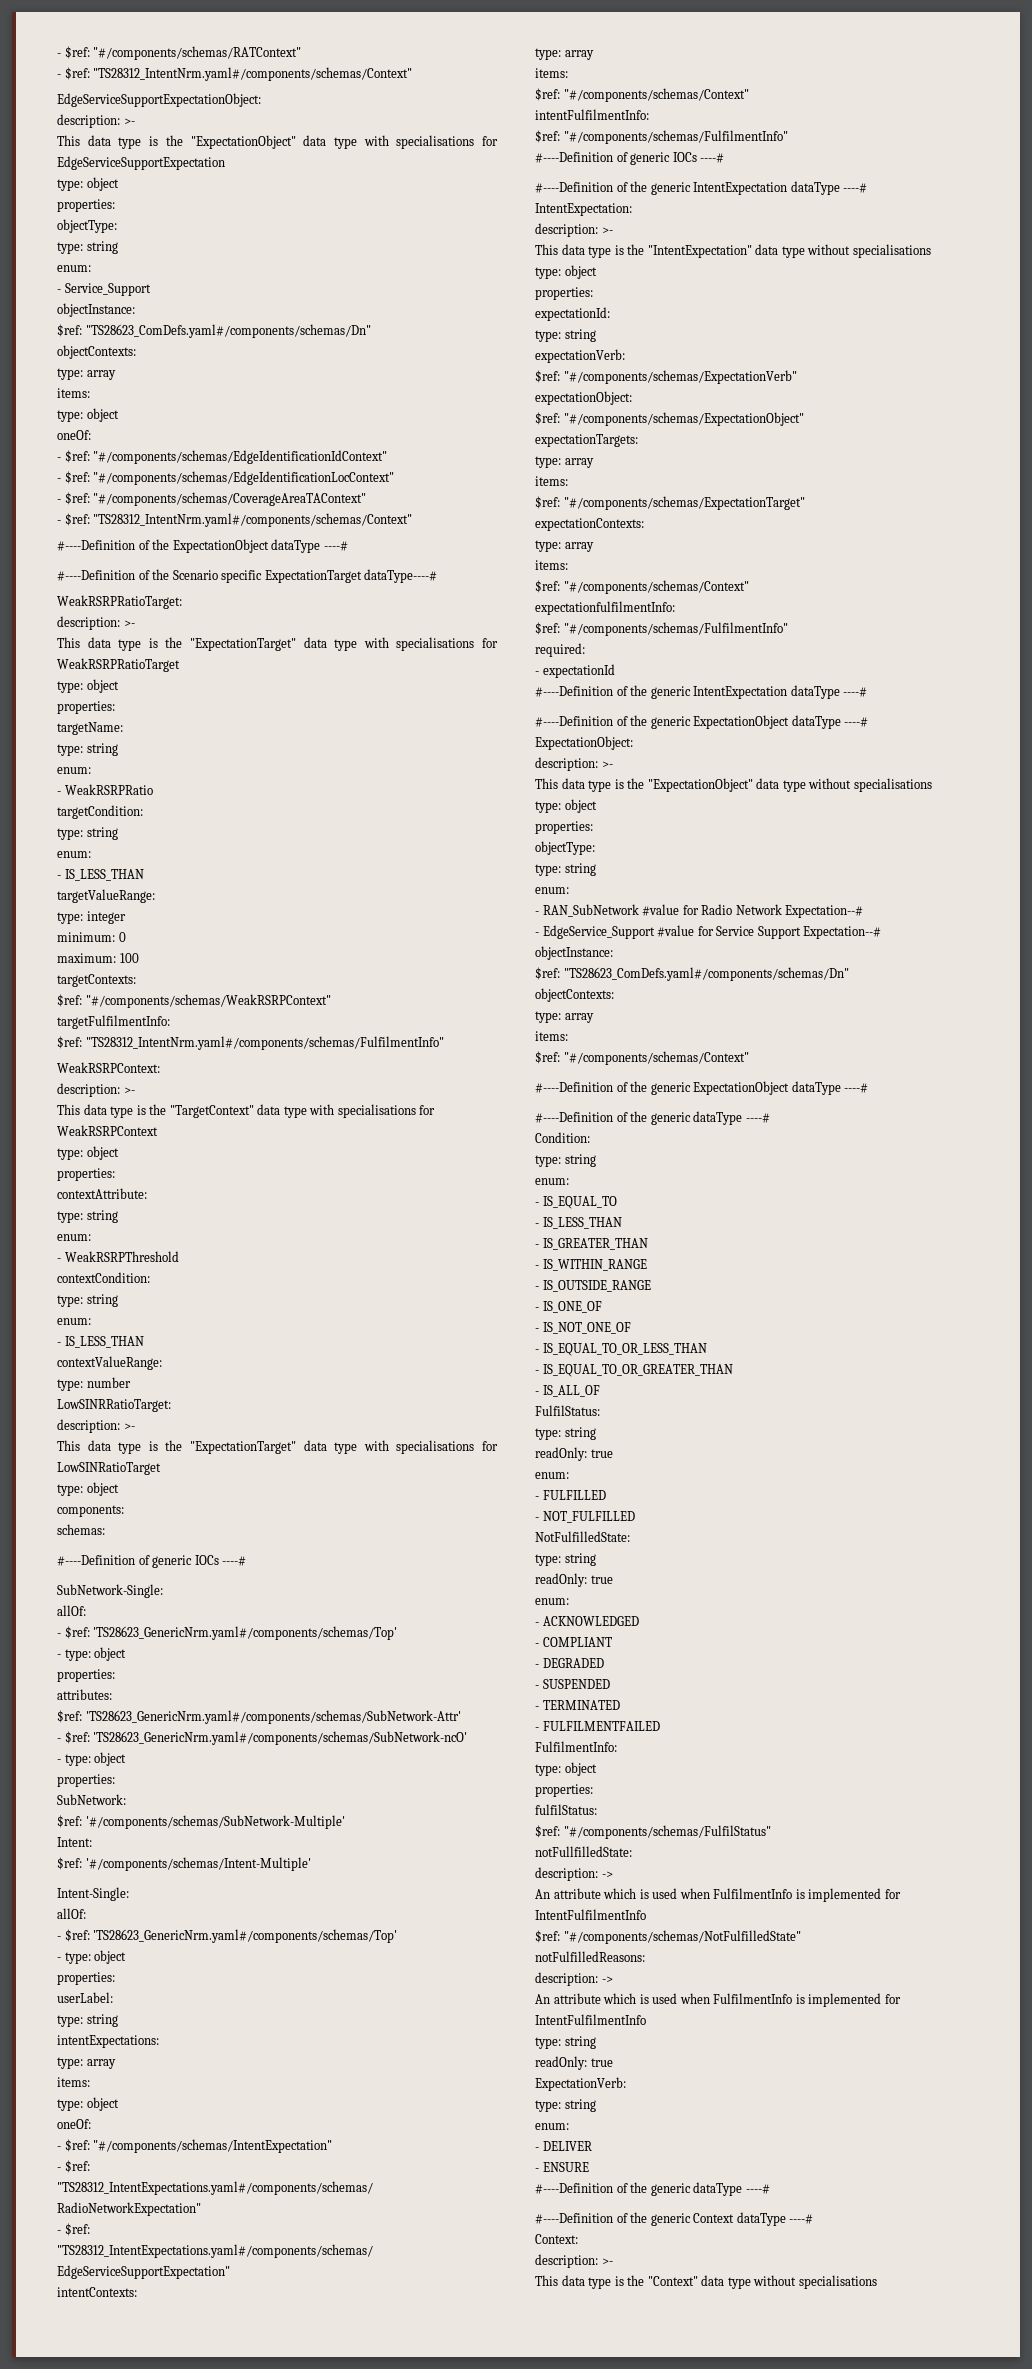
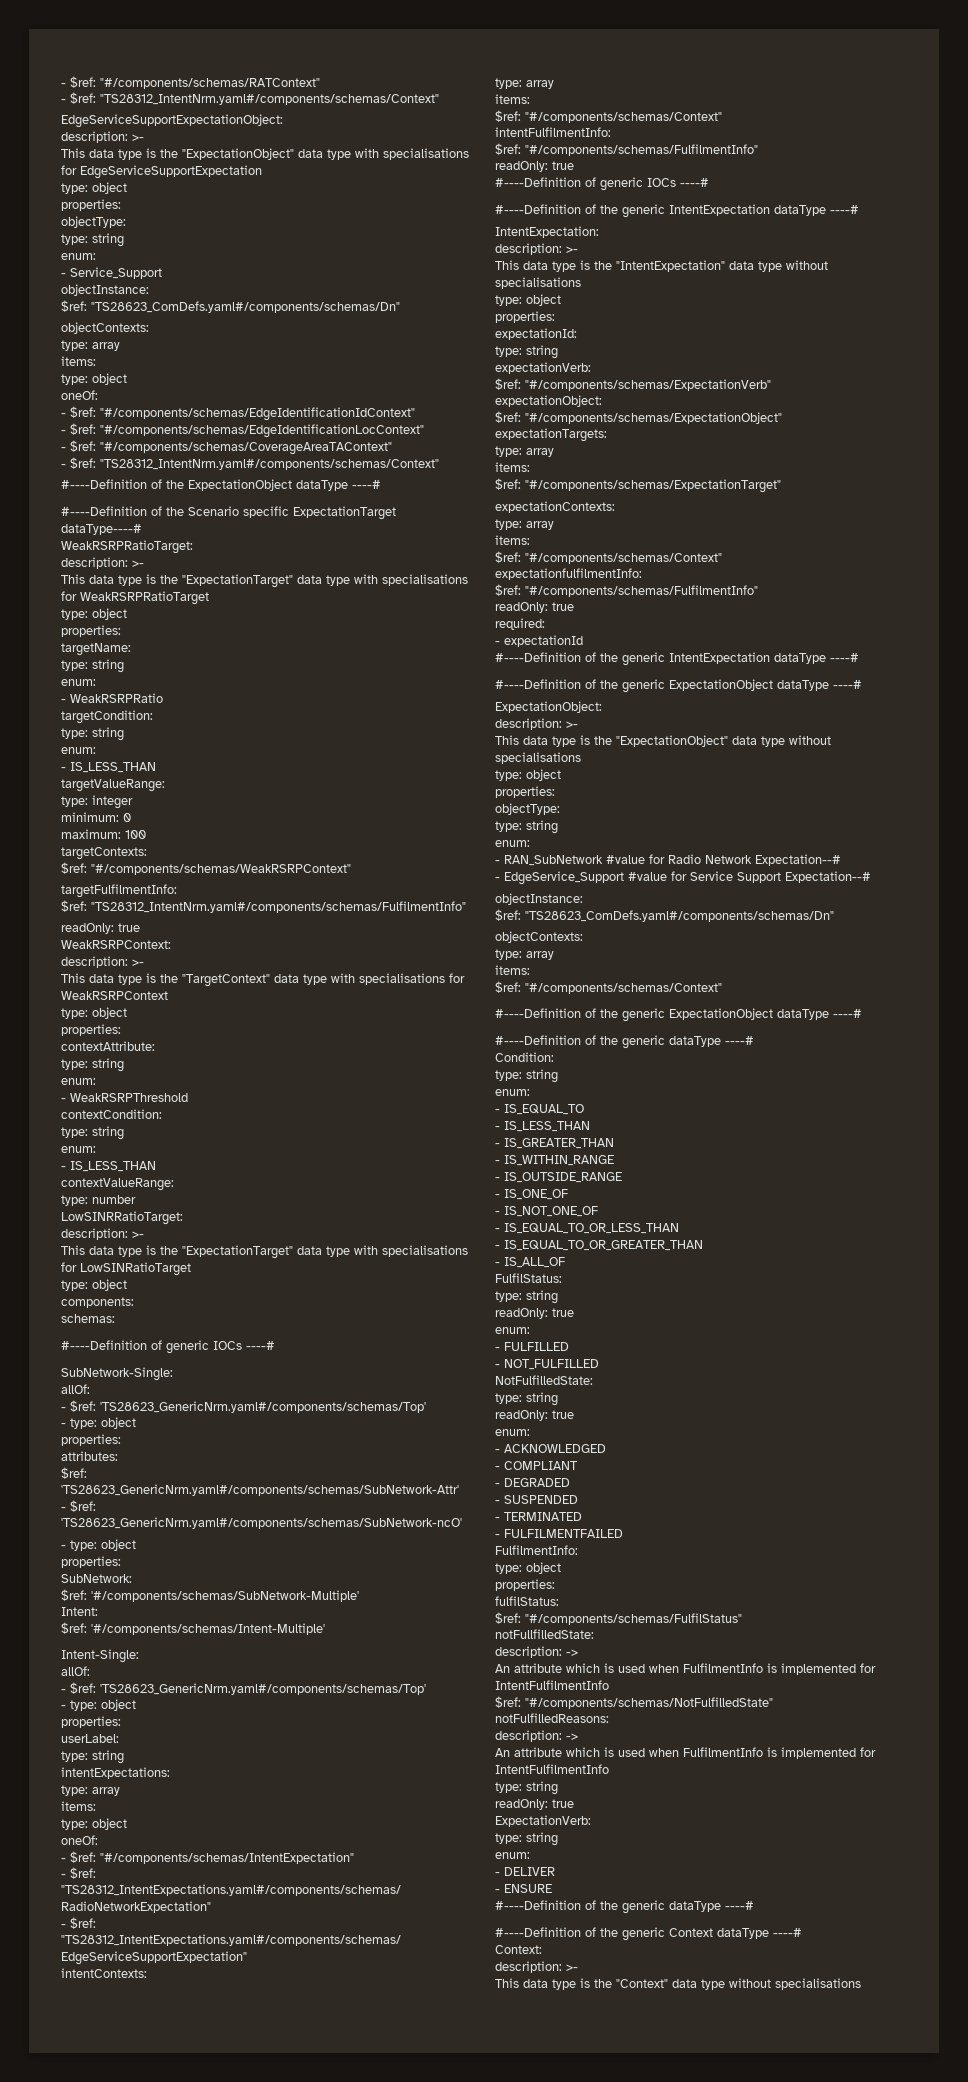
  $ref: "TS28312_IntentNrm.yaml#/components/schemas/FulfilmentInfo"
+ readOnly: true
  intentFulfilmentInfo:
  $ref: "#/components/schemas/FulfilmentInfo"
+ readOnly: true
  expectationfulfilmentInfo:
  $ref: "#/components/schemas/FulfilmentInfo"
+ readOnly: true

